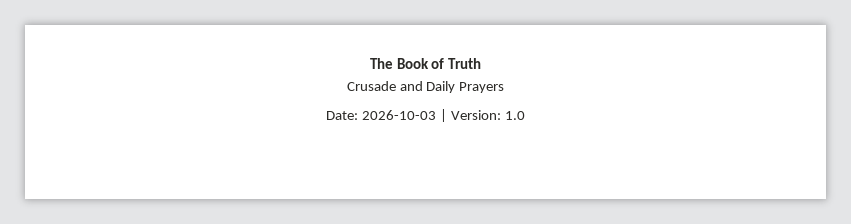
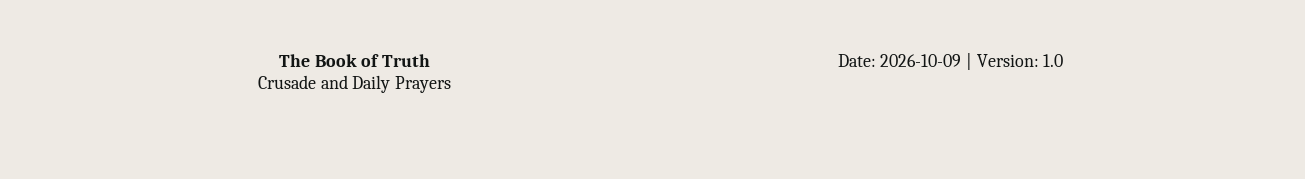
- Date: 2026-10-03 | Version: 1.0
+ Date: 2026-10-09 | Version: 1.0

